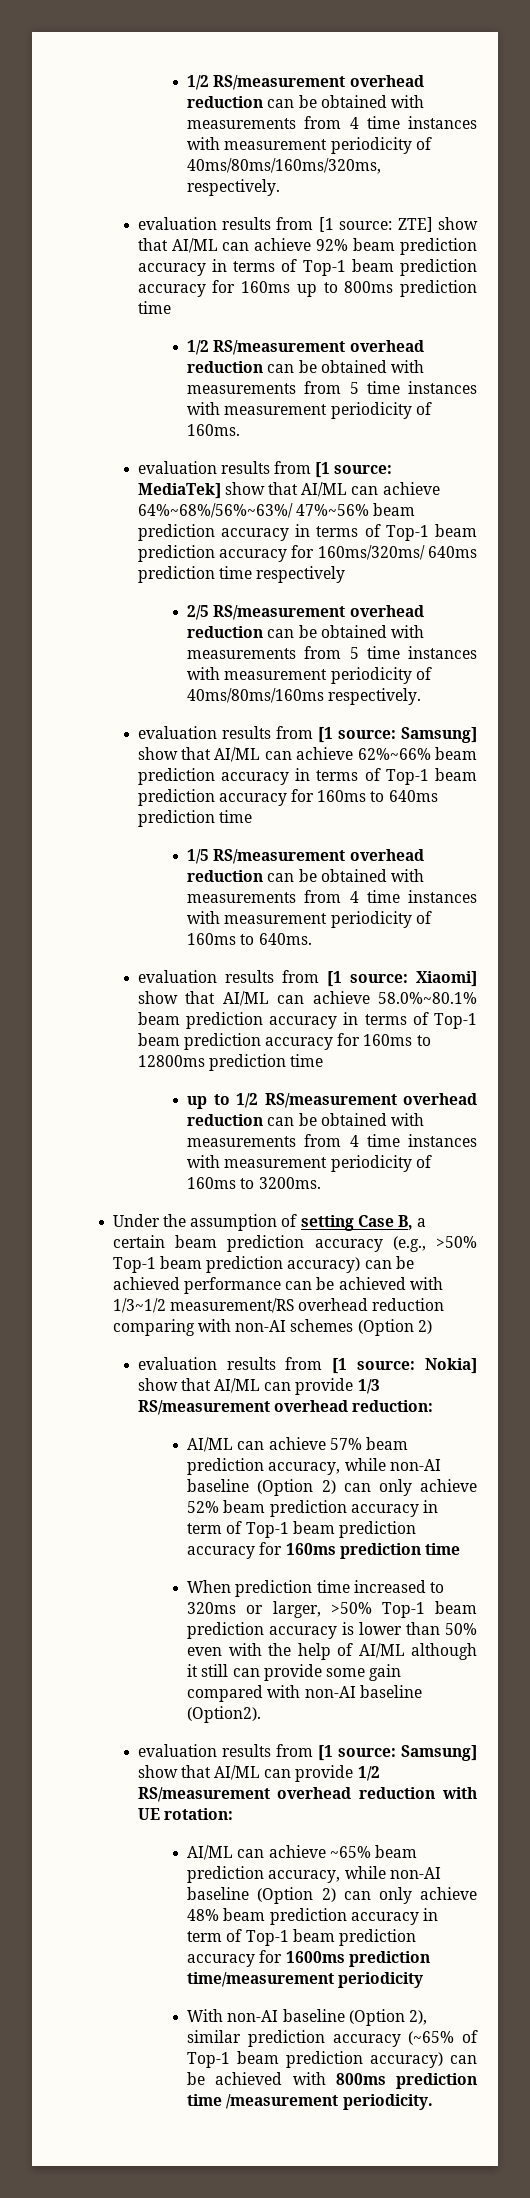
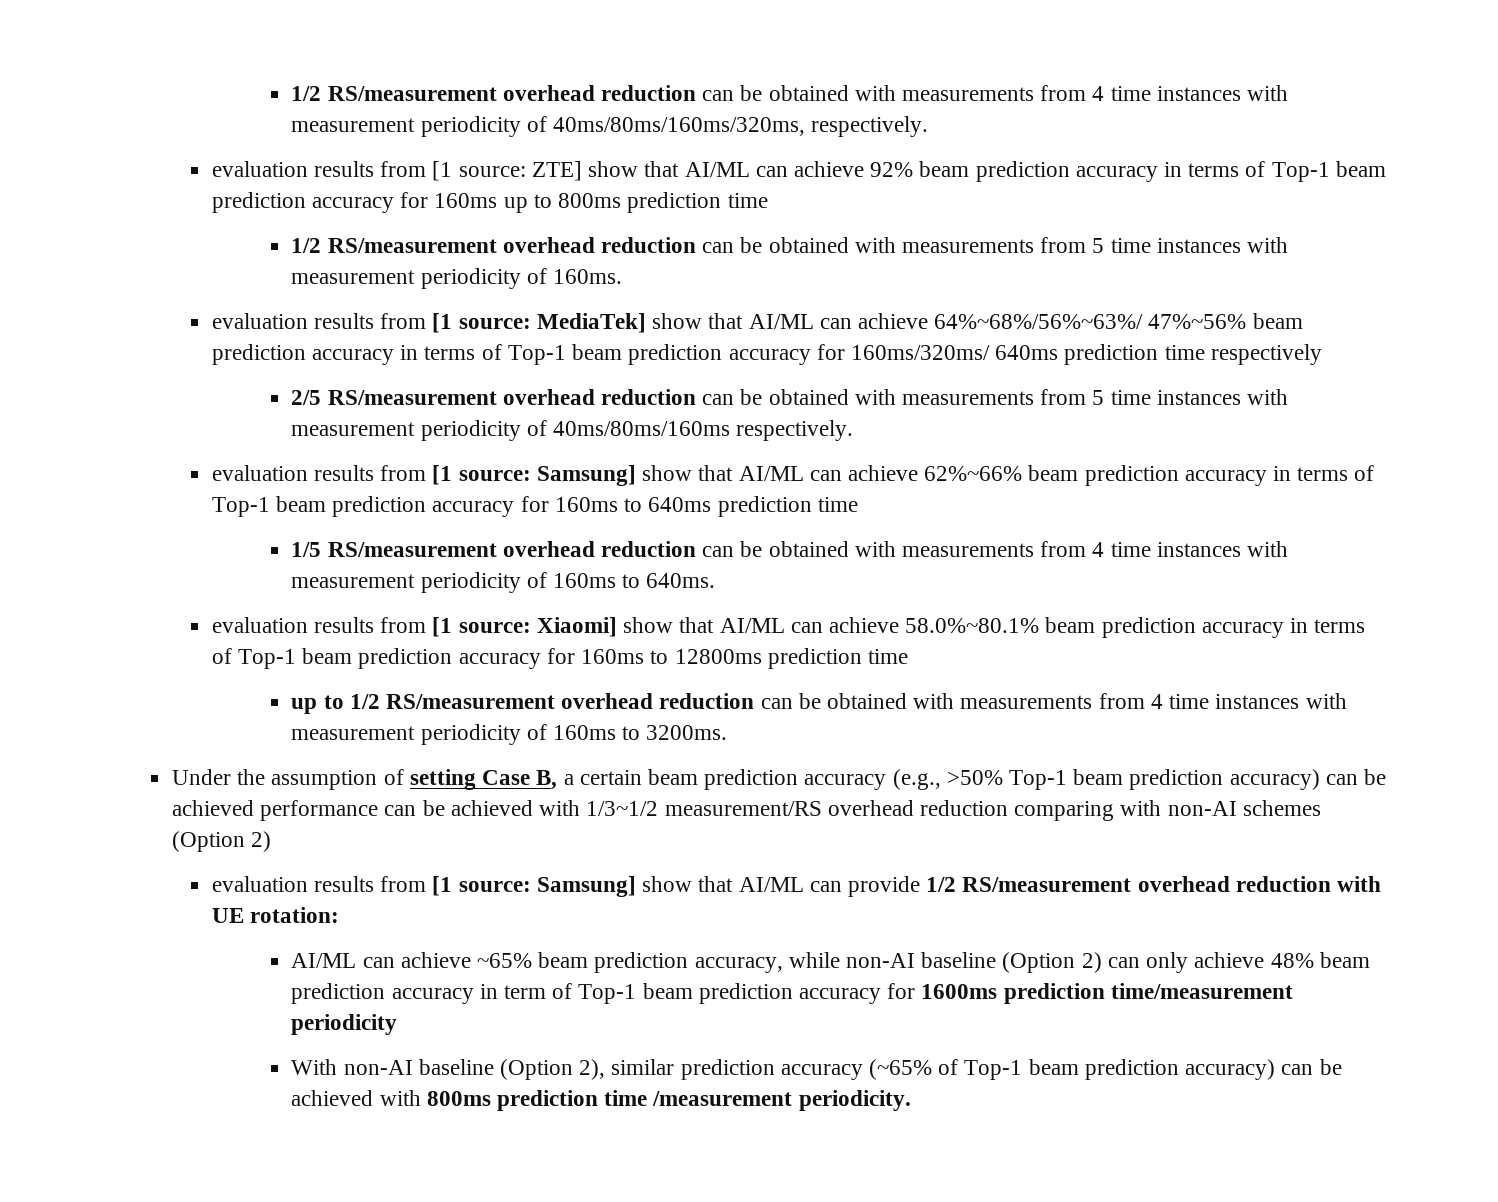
- evaluation results from [1 source: Nokia] show that AI/ML can provide 1/3 RS/measurement overhead reduction:
- AI/ML can achieve 57% beam prediction accuracy, while non-AI baseline (Option 2) can only achieve 52% beam prediction accuracy in term of Top-1 beam prediction accuracy for 160ms prediction time
- When prediction time increased to 320ms or larger, >50% Top-1 beam prediction accuracy is lower than 50% even with the help of AI/ML although it still can provide some gain compared with non-AI baseline (Option2).

